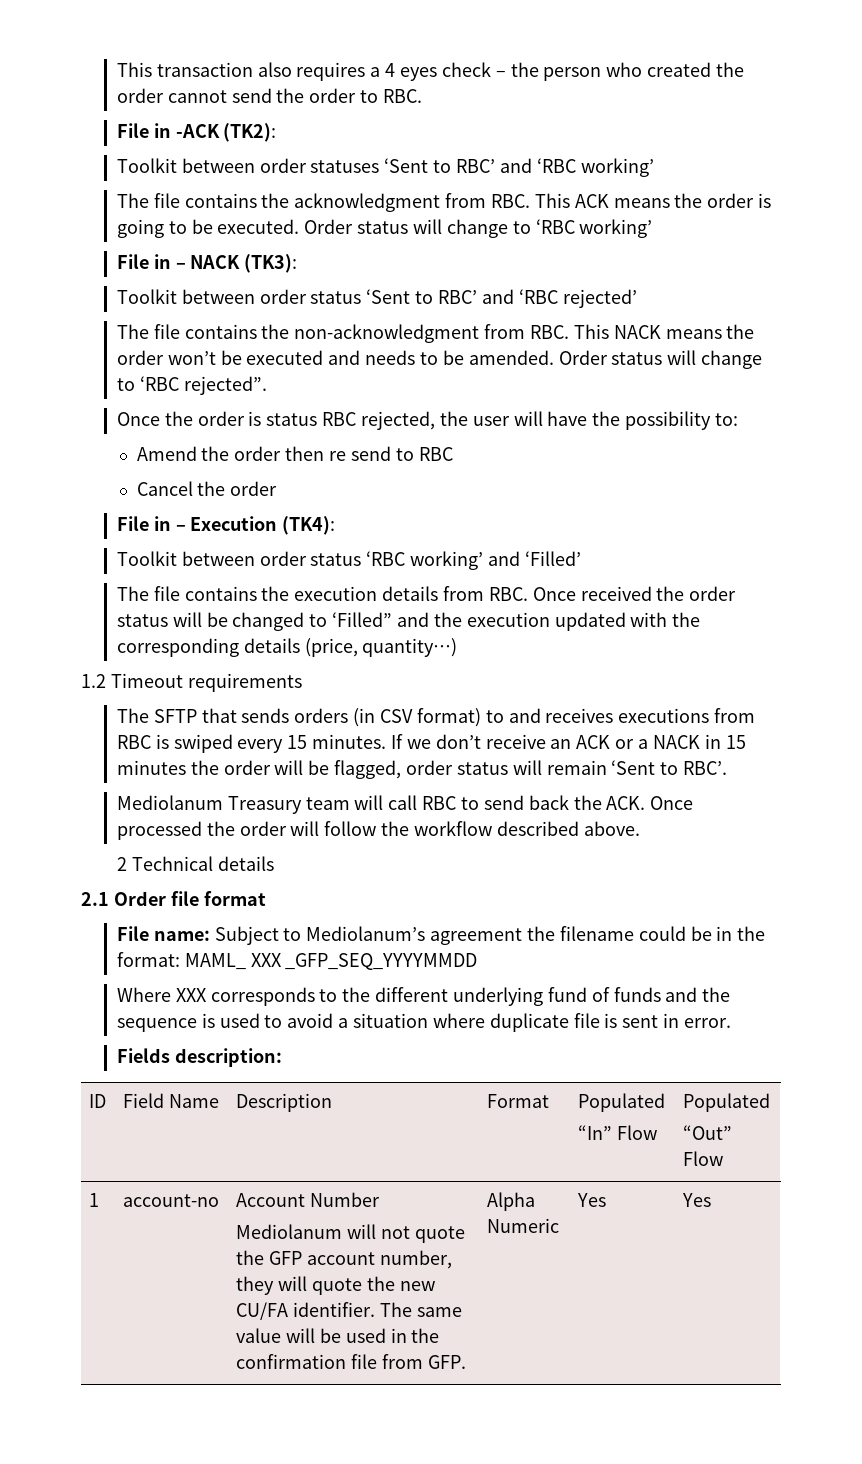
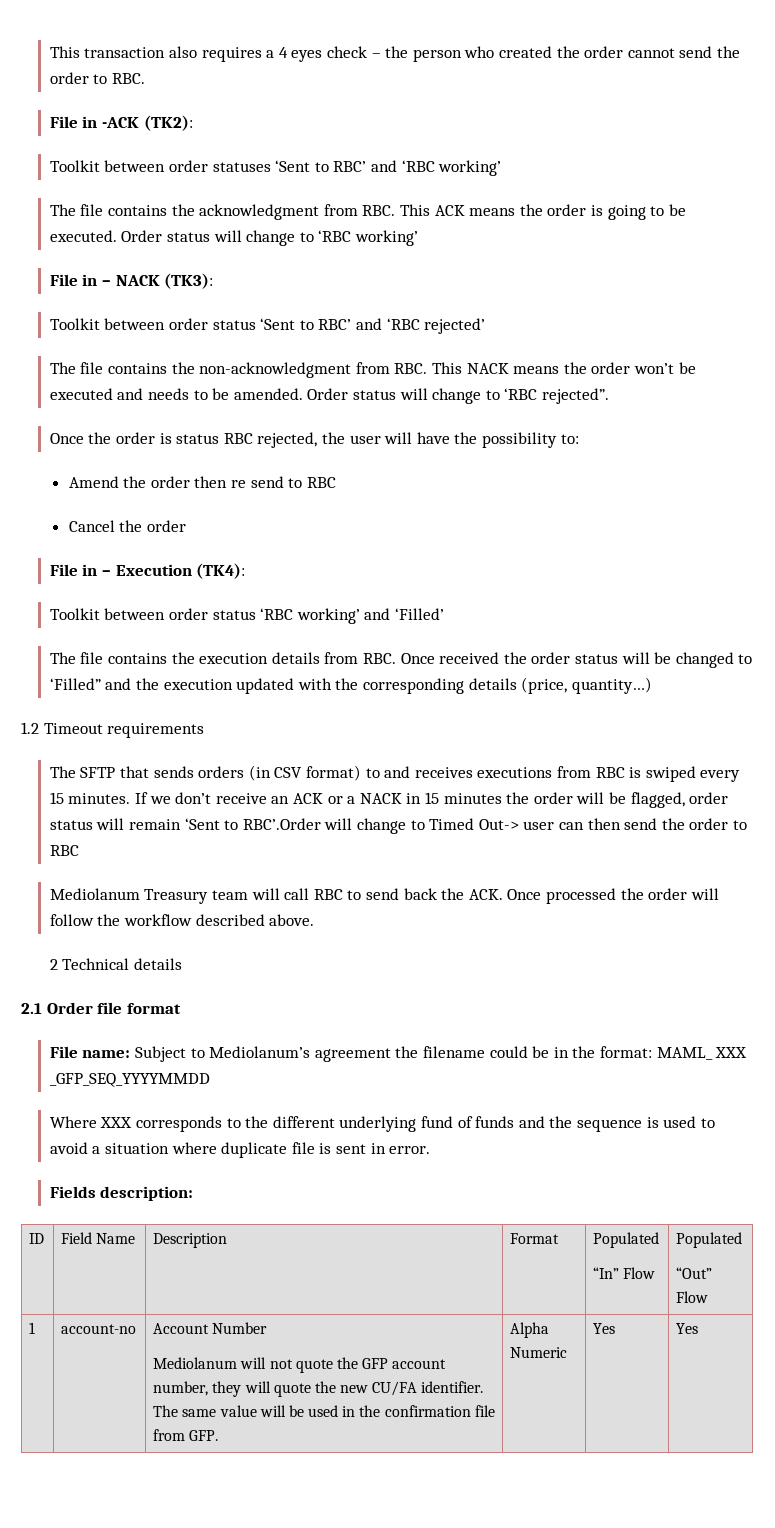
- If we don’t receive an ACK or a NACK in 15 minutes the order will be flagged, order status will remain ‘Sent to RBC’.
+ If we don’t receive an ACK or a NACK in 15 minutes the order will be flagged, order status will remain ‘Sent to RBC’.Order will change to Timed Out-> user can then send the order to RBC

